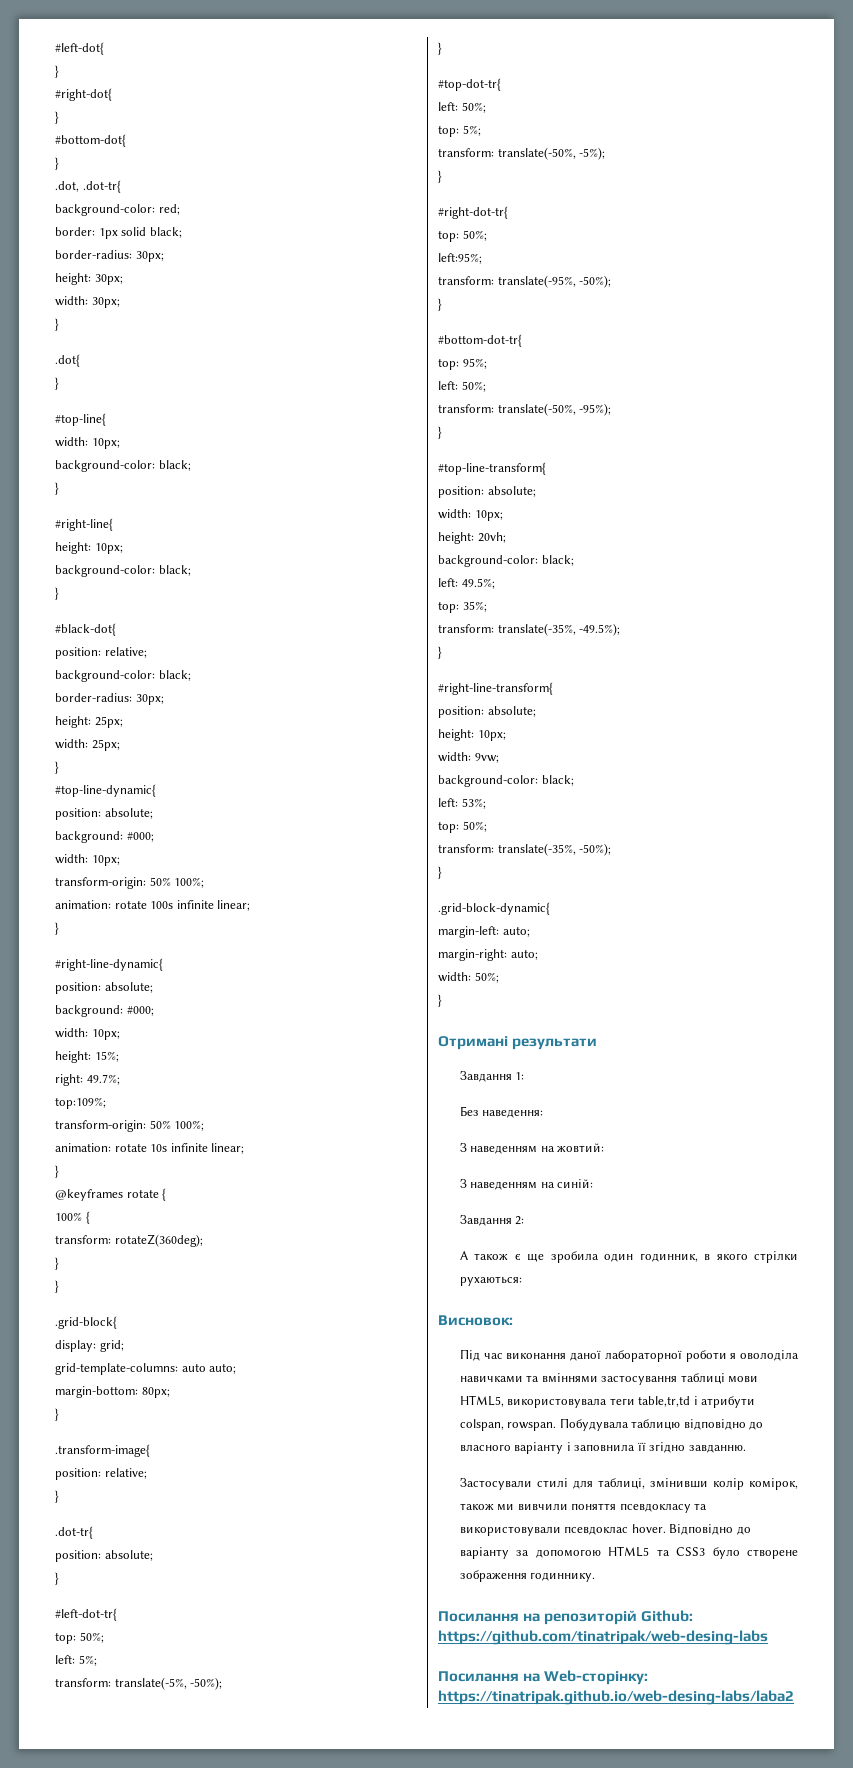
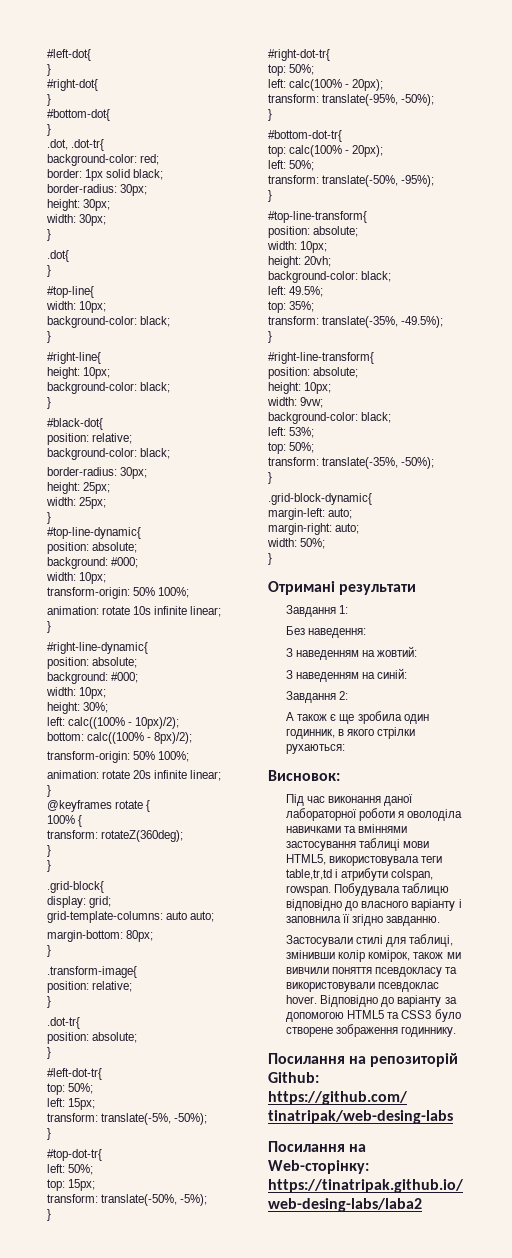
- animation: rotate 100s infinite linear;
+ animation: rotate 10s infinite linear;
- height: 15%;
- right: 49.7%;
- top:109%;
+ height: 30%;
+ left: calc((100% - 10px)/2);
+ bottom: calc((100% - 8px)/2);
  transform-origin: 50% 100%;
- animation: rotate 10s infinite linear;
+ animation: rotate 20s infinite linear;
- left: 5%;
+ left: 15px;
- top: 5%;
+ top: 15px;
- left:95%;
+ left: calc(100% - 20px);
- top: 95%;
+ top: calc(100% - 20px);

